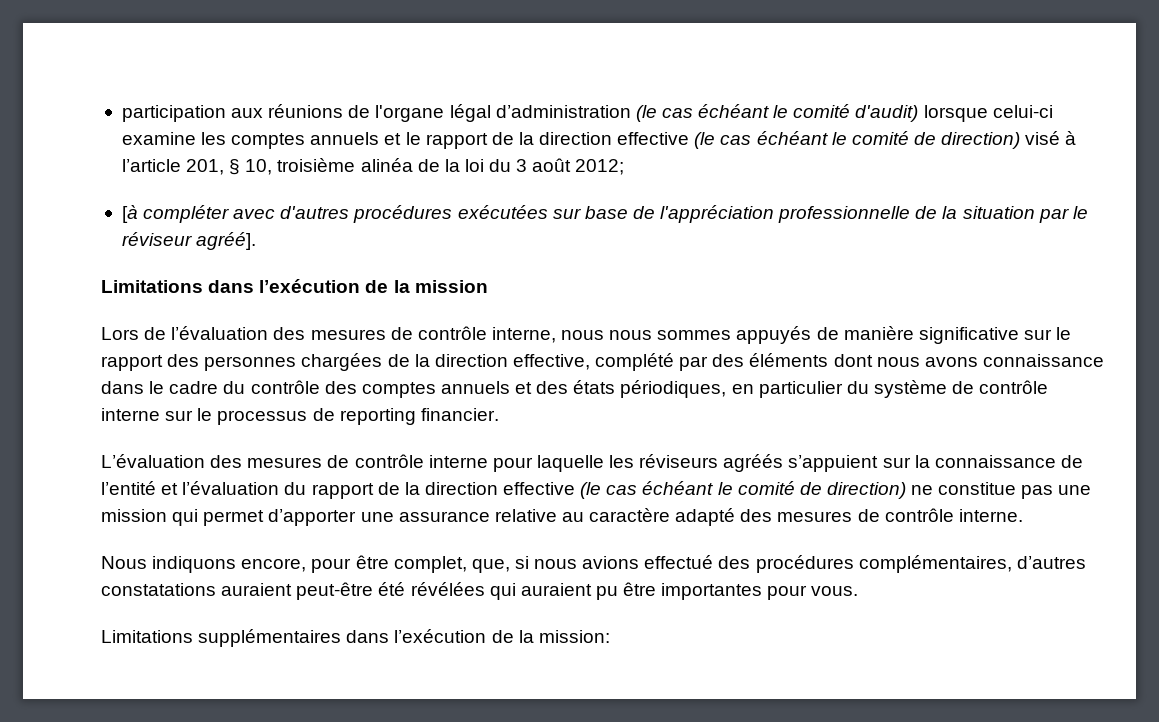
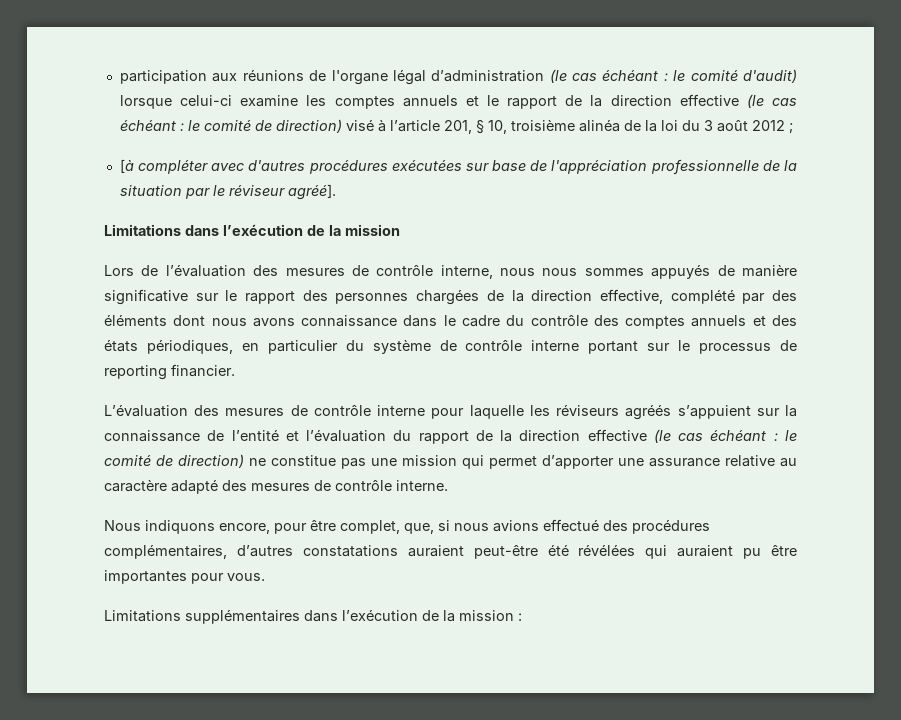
- participation aux réunions de l'organe légal d’administration (le cas échéant le comité d'audit) lorsque celui-ci examine les comptes annuels et le rapport de la direction effective (le cas échéant le comité de direction) visé à l’article 201, § 10, troisième alinéa de la loi du 3 août 2012;
+ participation aux réunions de l'organe légal d’administration (le cas échéant : le comité d'audit) lorsque celui-ci examine les comptes annuels et le rapport de la direction effective (le cas échéant : le comité de direction) visé à l’article 201, § 10, troisième alinéa de la loi du 3 août 2012 ;
- Lors de l’évaluation des mesures de contrôle interne, nous nous sommes appuyés de manière significative sur le rapport des personnes chargées de la direction effective, complété par des éléments dont nous avons connaissance dans le cadre du contrôle des comptes annuels et des états périodiques, en particulier du système de contrôle interne sur le processus de reporting financier.
+ Lors de l’évaluation des mesures de contrôle interne, nous nous sommes appuyés de manière significative sur le rapport des personnes chargées de la direction effective, complété par des éléments dont nous avons connaissance dans le cadre du contrôle des comptes annuels et des états périodiques, en particulier du système de contrôle interne portant sur le processus de reporting financier.
- L’évaluation des mesures de contrôle interne pour laquelle les réviseurs agréés s’appuient sur la connaissance de l’entité et l’évaluation du rapport de la direction effective (le cas échéant le comité de direction) ne constitue pas une mission qui permet d’apporter une assurance relative au caractère adapté des mesures de contrôle interne.
+ L’évaluation des mesures de contrôle interne pour laquelle les réviseurs agréés s’appuient sur la connaissance de l’entité et l’évaluation du rapport de la direction effective (le cas échéant : le comité de direction) ne constitue pas une mission qui permet d’apporter une assurance relative au caractère adapté des mesures de contrôle interne.
- Limitations supplémentaires dans l’exécution de la mission:
+ Limitations supplémentaires dans l’exécution de la mission :

